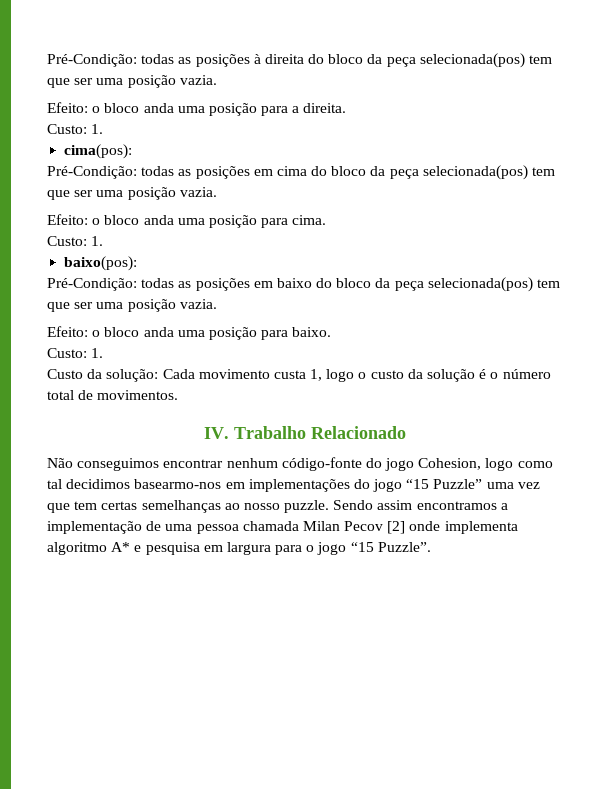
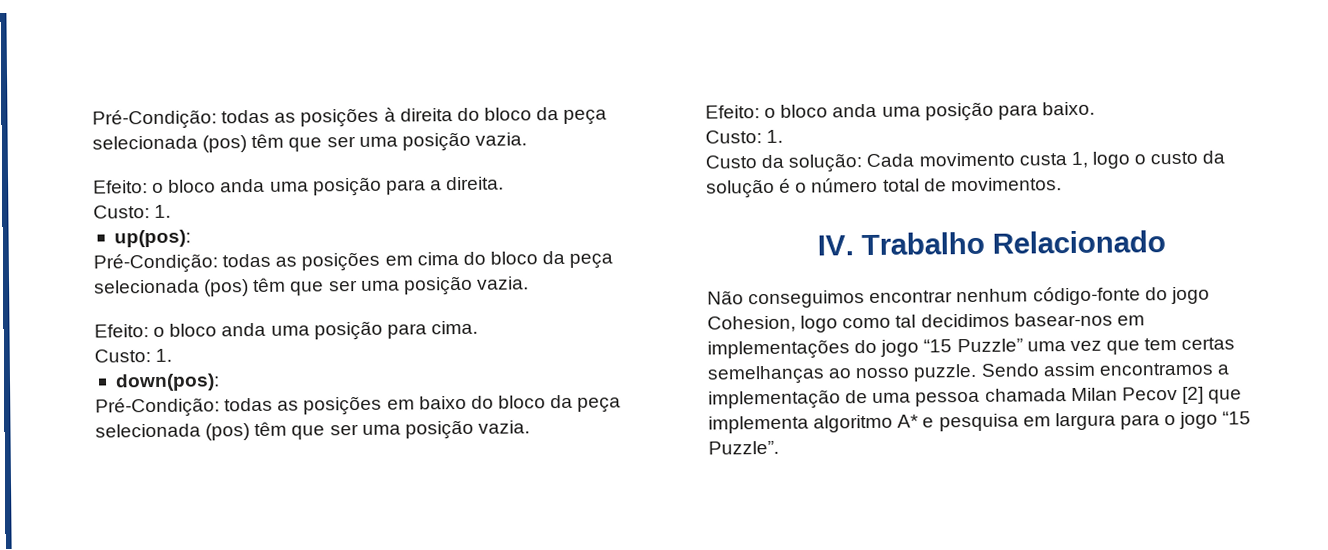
- Pré-Condição: todas as posições à direita do bloco da peça selecionada(pos) tem que ser uma posição vazia.
+ Pré-Condição: todas as posições à direita do bloco da peça selecionada (pos) têm que ser uma posição vazia.
- cima(pos):
+ up(pos):
- Pré-Condição: todas as posições em cima do bloco da peça selecionada(pos) tem que ser uma posição vazia.
+ Pré-Condição: todas as posições em cima do bloco da peça selecionada (pos) têm que ser uma posição vazia.
- baixo(pos):
+ down(pos):
- Pré-Condição: todas as posições em baixo do bloco da peça selecionada(pos) tem que ser uma posição vazia.
+ Pré-Condição: todas as posições em baixo do bloco da peça selecionada (pos) têm que ser uma posição vazia.
- Não conseguimos encontrar nenhum código-fonte do jogo Cohesion, logo como tal decidimos basearmo-nos em implementações do jogo “15 Puzzle” uma vez que tem certas semelhanças ao nosso puzzle.
+ Não conseguimos encontrar nenhum código-fonte do jogo Cohesion, logo como tal decidimos basear-nos em implementações do jogo “15 Puzzle” uma vez que tem certas semelhanças ao nosso puzzle.
- Sendo assim encontramos a implementação de uma pessoa chamada Milan Pecov [2] onde implementa algoritmo A* e pesquisa em largura para o jogo “15 Puzzle”.
+ Sendo assim encontramos a implementação de uma pessoa chamada Milan Pecov [2] que implementa algoritmo A* e pesquisa em largura para o jogo “15 Puzzle”.

